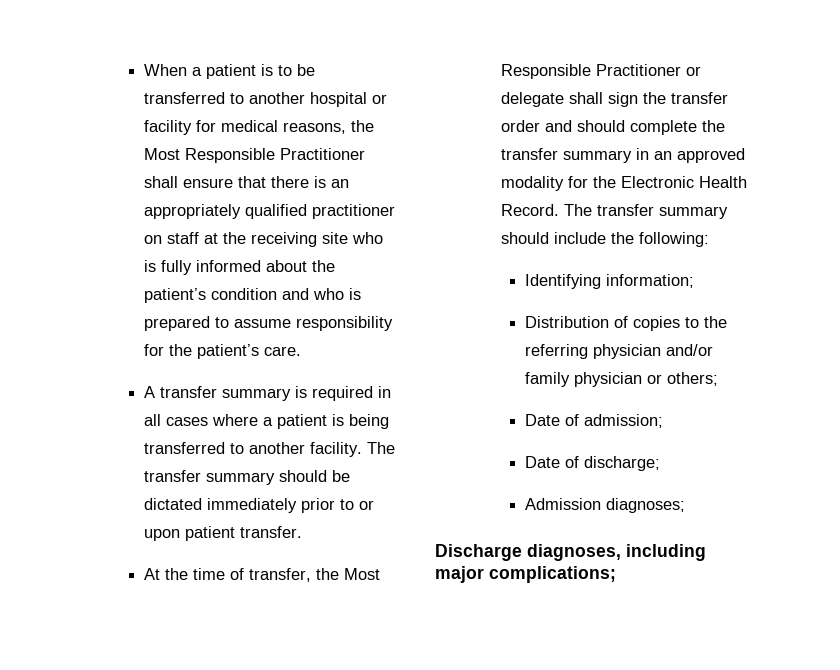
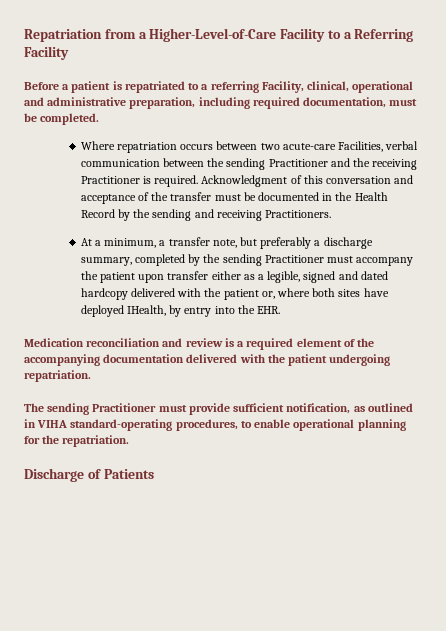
- When a patient is to be transferred to another hospital or facility for medical reasons, the Most Responsible Practitioner shall ensure that there is an appropriately qualified practitioner on staff at the receiving site who is fully informed about the patient’s condition and who is prepared to assume responsibility for the patient’s care.
- A transfer summary is required in all cases where a patient is being transferred to another facility. The transfer summary should be dictated immediately prior to or upon patient transfer.
- At the time of transfer, the Most Responsible Practitioner or delegate shall sign the transfer order and should complete the transfer summary in an approved modality for the Electronic Health Record. The transfer summary should include the following:
- Identifying information;
- Distribution of copies to the referring physician and/or family physician or others;
- Date of admission;
- Date of discharge;
- Admission diagnoses;
- Discharge diagnoses, including major complications;
+ Repatriation from a Higher-Level-of-Care Facility to a Referring Facility
+ Before a patient is repatriated to a referring Facility, clinical, operational and administrative preparation, including required documentation, must be completed.
+ Where repatriation occurs between two acute-care Facilities, verbal communication between the sending Practitioner and the receiving Practitioner is required. Acknowledgment of this conversation and acceptance of the transfer must be documented in the Health Record by the sending and receiving Practitioners.
+ At a minimum, a transfer note, but preferably a discharge summary, completed by the sending Practitioner must accompany the patient upon transfer either as a legible, signed and dated hardcopy delivered with the patient or, where both sites have deployed IHealth, by entry into the EHR.
+ Medication reconciliation and review is a required element of the accompanying documentation delivered with the patient undergoing repatriation.
+ The sending Practitioner must provide sufficient notification, as outlined in VIHA standard-operating procedures, to enable operational planning for the repatriation.
+ Discharge of Patients

